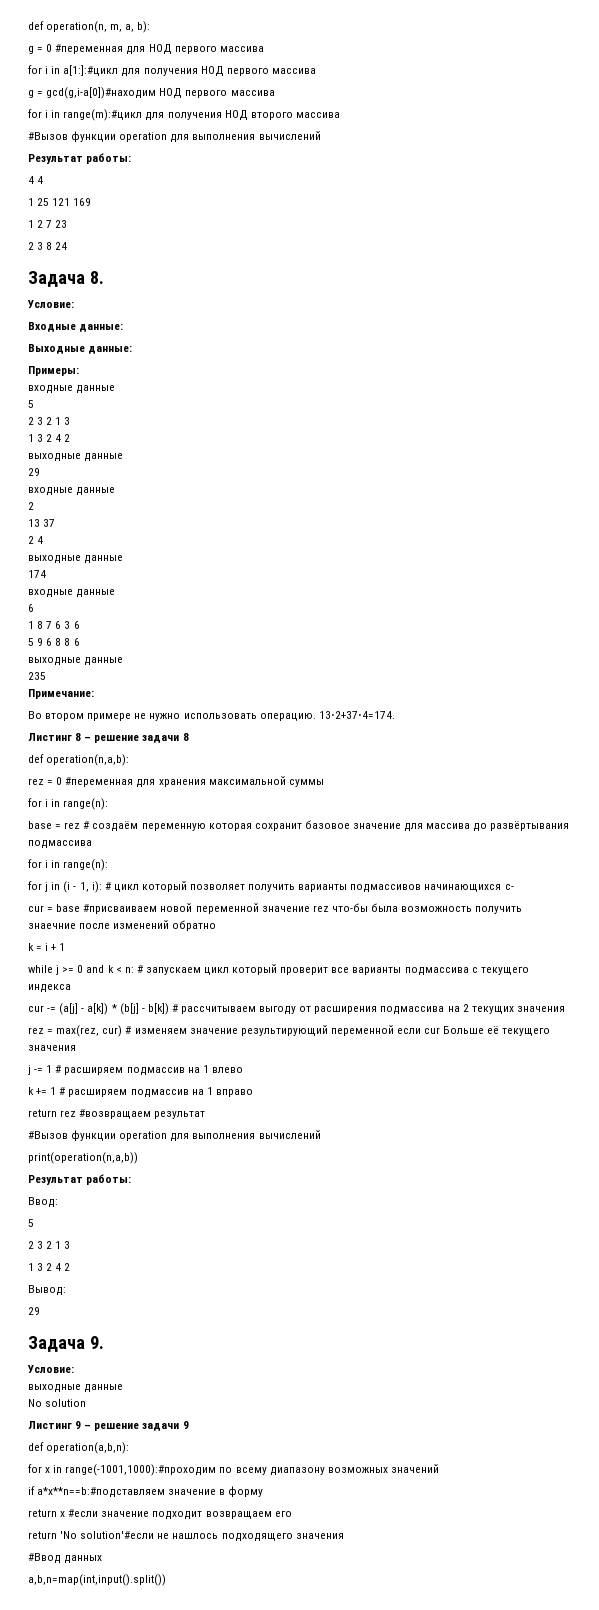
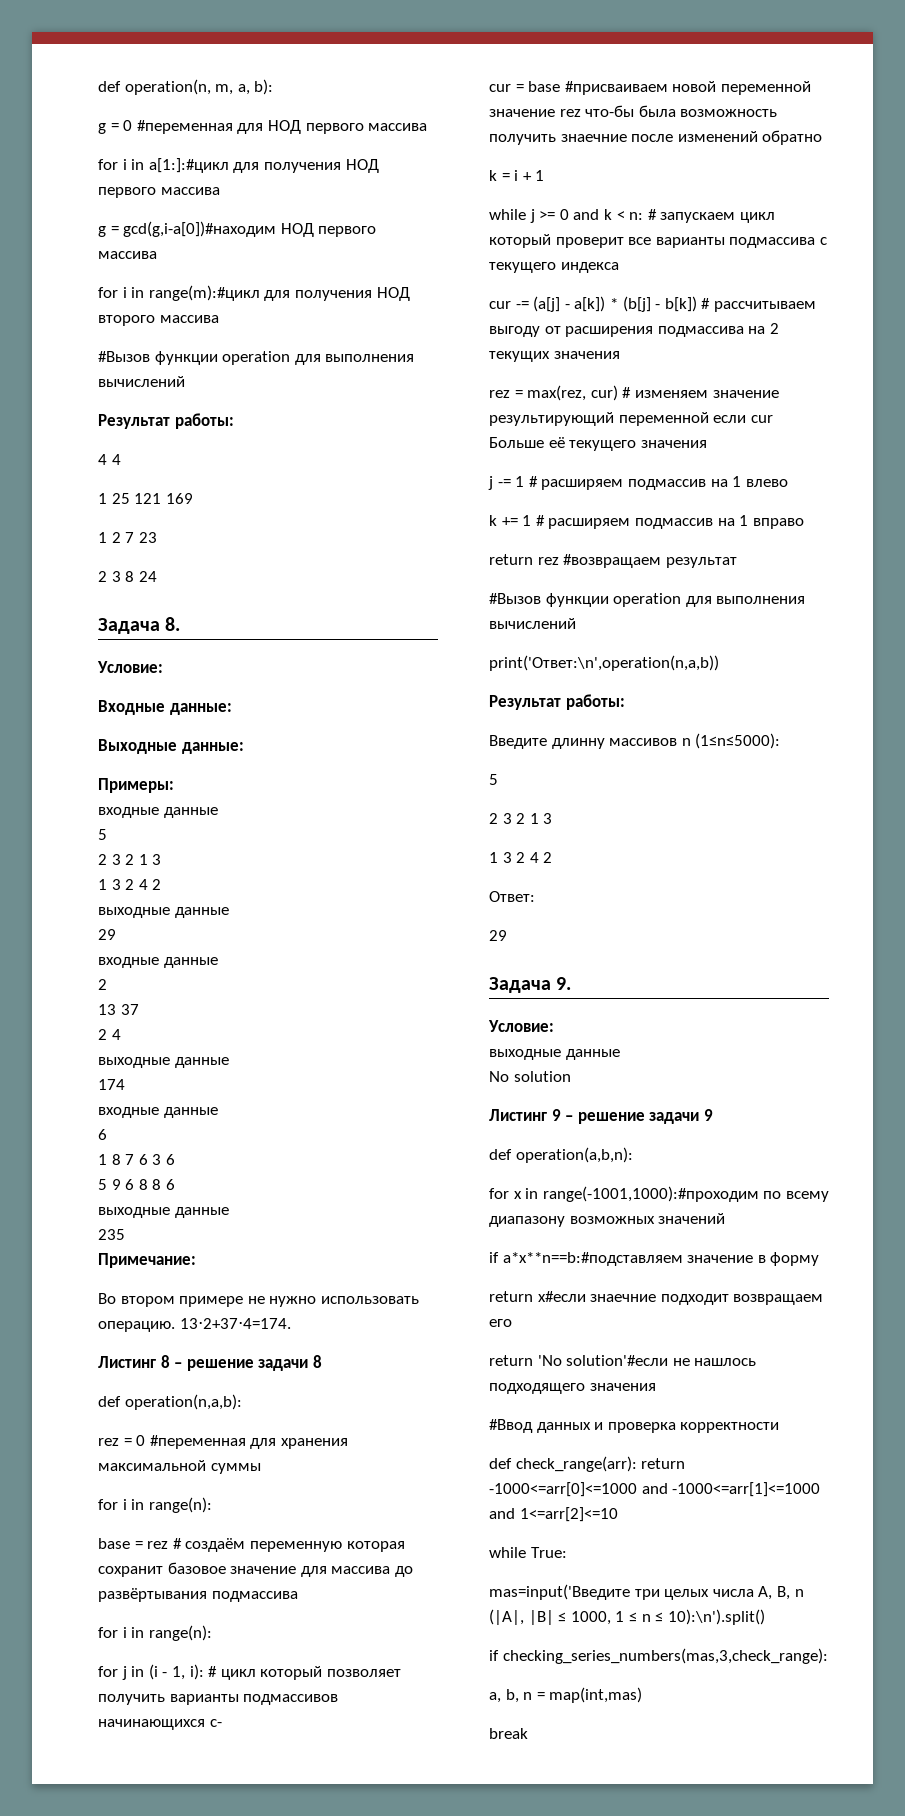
- print(operation(n,a,b))
+ print('Ответ:\n',operation(n,a,b))
  Результат работы:
- Ввод:
+ Введите длинну массивов n (1≤n≤5000):
- Вывод:
+ Ответ:
- return x #если значение подходит возвращаем его
+ return x#если знаечние подходит возвращаем его
- #Ввод данных
- a,b,n=map(int,input().split())
+ #Ввод данных и проверка корректности
+ def check_range(arr): return -1000<=arr[0]<=1000 and -1000<=arr[1]<=1000 and 1<=arr[2]<=10
+ while True:
+ mas=input('Введите три целых числа A, B, n (|A|, |B| ≤ 1000, 1 ≤ n ≤ 10):\n').split()
+ if checking_series_numbers(mas,3,check_range):
+ a, b, n = map(int,mas)
+ break

